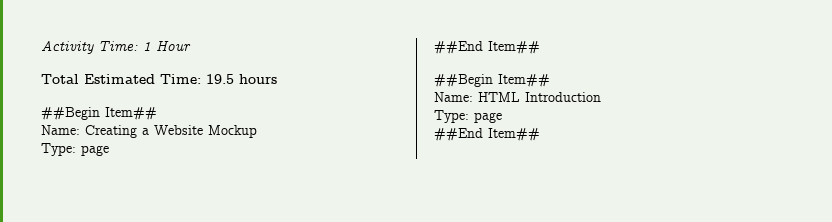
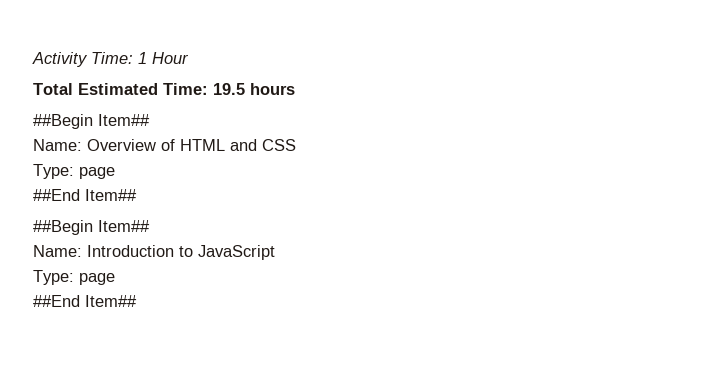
- Name: Creating a Website Mockup
+ Name: Overview of HTML and CSS
- Name: HTML Introduction
+ Name: Introduction to JavaScript

